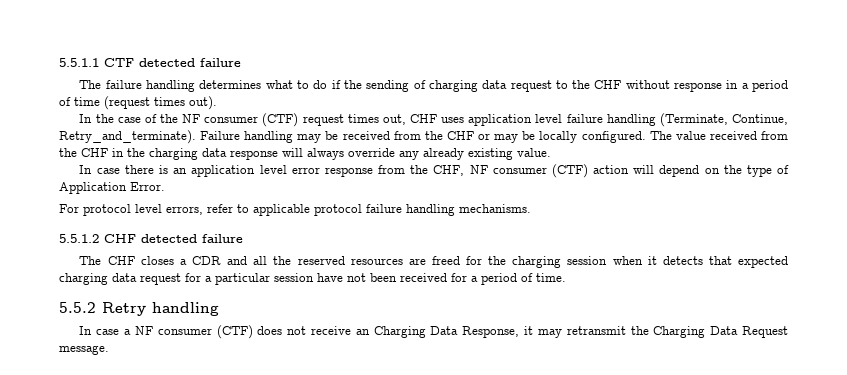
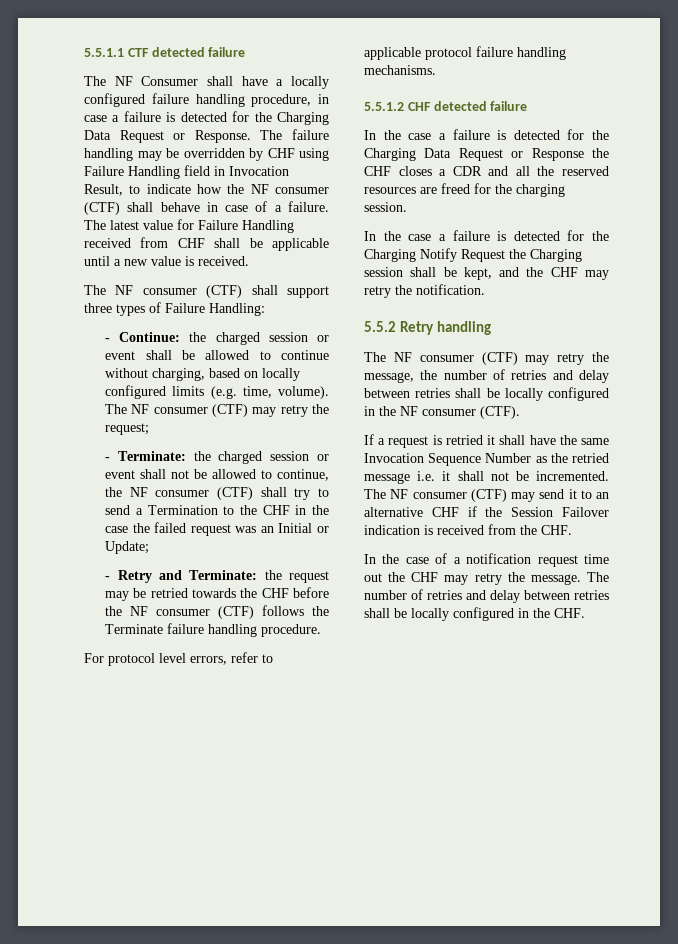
- The failure handling determines what to do if the sending of charging data request to the CHF without response in a period of time (request times out).
- In the case of the NF consumer (CTF) request times out, CHF uses application level failure handling (Terminate, Continue, Retry_and_terminate). Failure handling may be received from the CHF or may be locally configured. The value received from the CHF in the charging data response will always override any already existing value.
- In case there is an application level error response from the CHF, NF consumer (CTF) action will depend on the type of Application Error.
+ The NF Consumer shall have a locally configured failure handling procedure, in case a failure is detected for the Charging Data Request or Response. The failure handling may be overridden by CHF using Failure Handling field in Invocation Result, to indicate how the NF consumer (CTF) shall behave in case of a failure. The latest value for Failure Handling received from CHF shall be applicable until a new value is received.
+ The NF consumer (CTF) shall support three types of Failure Handling:
+ - Continue: the charged session or event shall be allowed to continue without charging, based on locally configured limits (e.g. time, volume). The NF consumer (CTF) may retry the request;
+ - Terminate: the charged session or event shall not be allowed to continue, the NF consumer (CTF) shall try to send a Termination to the CHF in the case the failed request was an Initial or Update;
+ - Retry and Terminate: the request may be retried towards the CHF before the NF consumer (CTF) follows the Terminate failure handling procedure.
- The CHF closes a CDR and all the reserved resources are freed for the charging session when it detects that expected charging data request for a particular session have not been received for a period of time.
+ In the case a failure is detected for the Charging Data Request or Response the CHF closes a CDR and all the reserved resources are freed for the charging session.
+ In the case a failure is detected for the Charging Notify Request the Charging session shall be kept, and the CHF may retry the notification.
  5.5.2 Retry handling
- In case a NF consumer (CTF) does not receive an Charging Data Response, it may retransmit the Charging Data Request message.
+ The NF consumer (CTF) may retry the message, the number of retries and delay between retries shall be locally configured in the NF consumer (CTF).
+ If a request is retried it shall have the same Invocation Sequence Number as the retried message i.e. it shall not be incremented. The NF consumer (CTF) may send it to an alternative CHF if the Session Failover indication is received from the CHF.
+ In the case of a notification request time out the CHF may retry the message. The number of retries and delay between retries shall be locally configured in the CHF.

